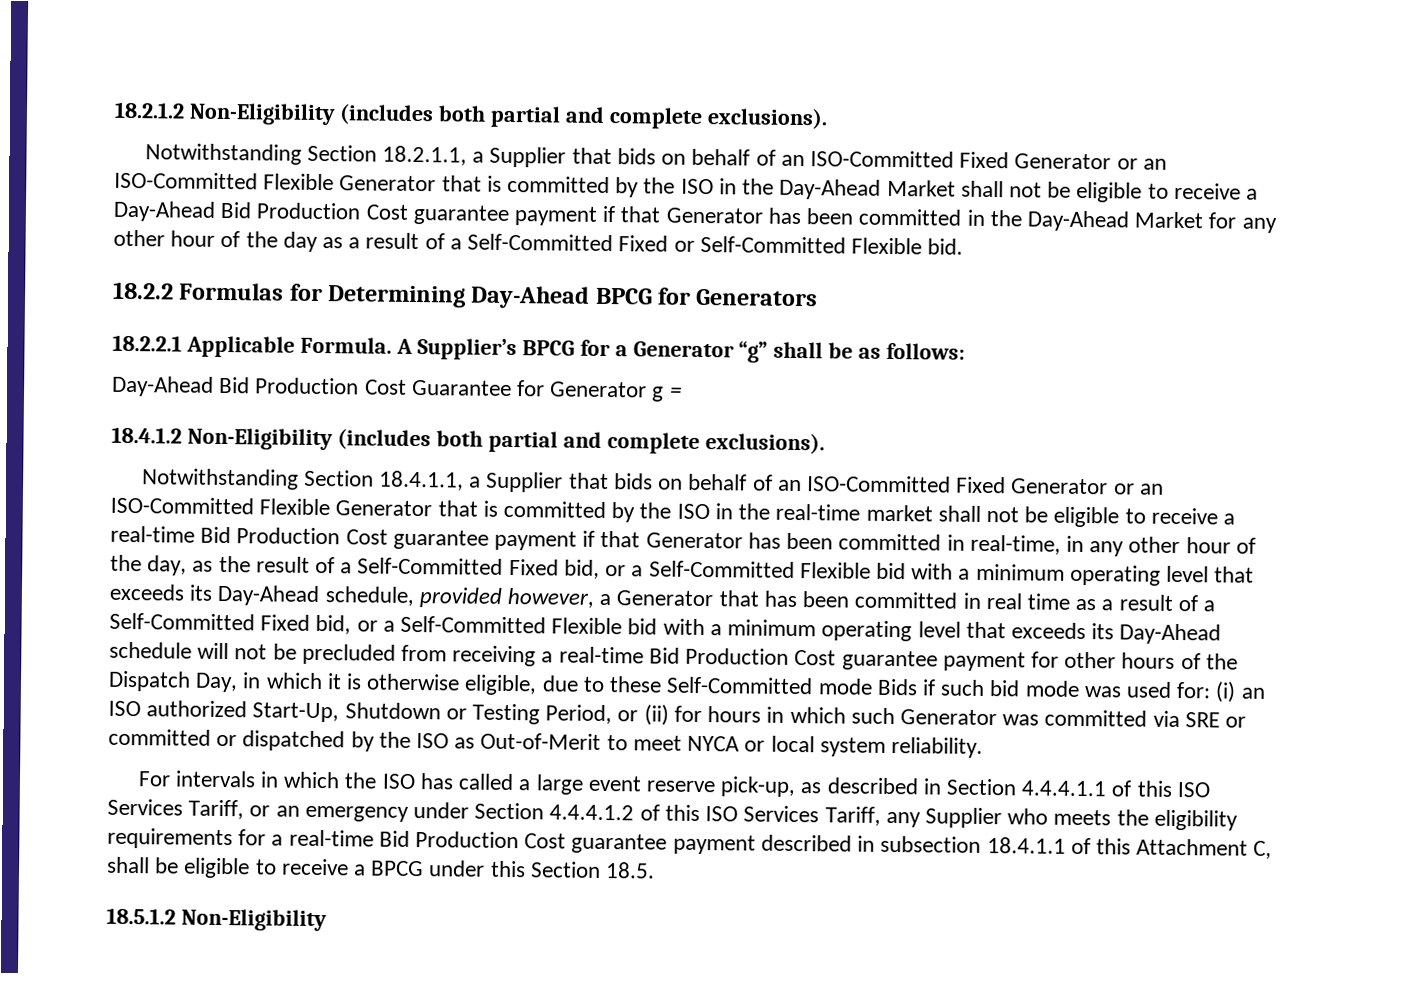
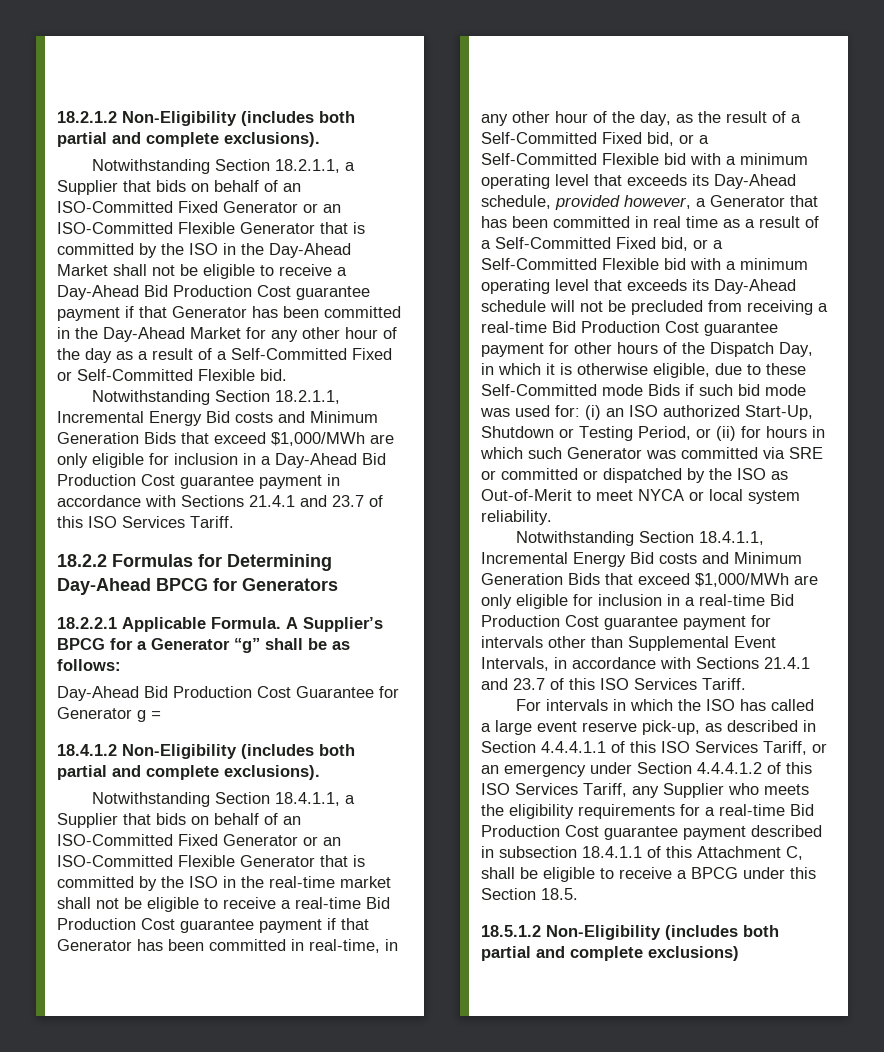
+ Notwithstanding Section 18.2.1.1, Incremental Energy Bid costs and Minimum Generation Bids that exceed $1,000/MWh are only eligible for inclusion in a Day-Ahead Bid Production Cost guarantee payment in accordance with Sections 21.4.1 and 23.7 of this ISO Services Tariff.
+ Notwithstanding Section 18.4.1.1, Incremental Energy Bid costs and Minimum Generation Bids that exceed $1,000/MWh are only eligible for inclusion in a real-time Bid Production Cost guarantee payment for intervals other than Supplemental Event Intervals, in accordance with Sections 21.4.1 and 23.7 of this ISO Services Tariff.
- 18.5.1.2 Non-Eligibility
+ 18.5.1.2 Non-Eligibility (includes both partial and complete exclusions)

